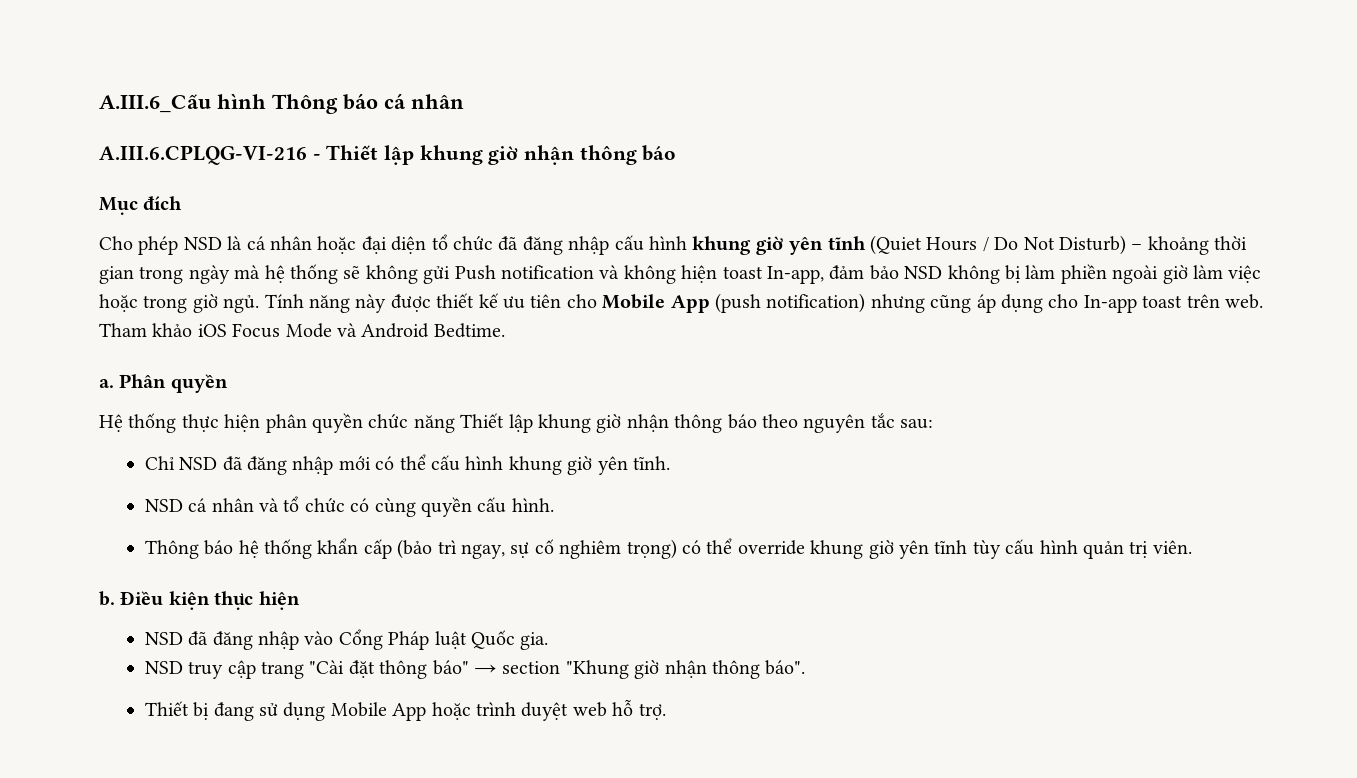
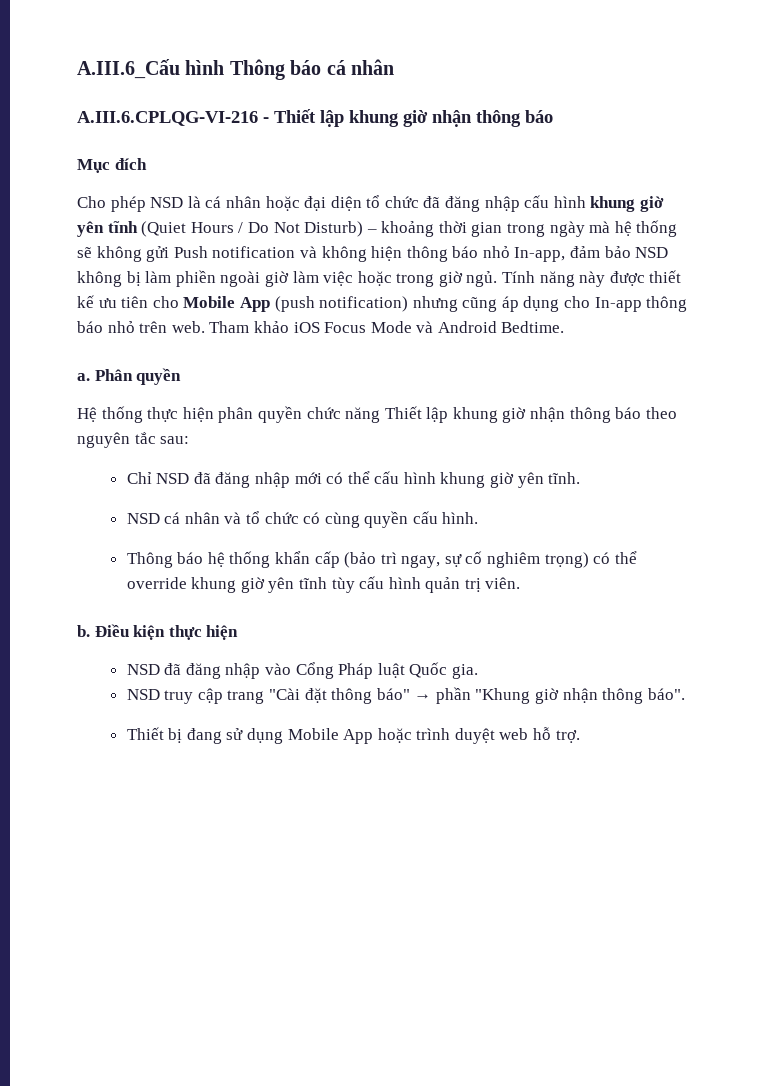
- Cho phép NSD là cá nhân hoặc đại diện tổ chức đã đăng nhập cấu hình khung giờ yên tĩnh (Quiet Hours / Do Not Disturb) – khoảng thời gian trong ngày mà hệ thống sẽ không gửi Push notification và không hiện toast In-app, đảm bảo NSD không bị làm phiền ngoài giờ làm việc hoặc trong giờ ngủ.
+ Cho phép NSD là cá nhân hoặc đại diện tổ chức đã đăng nhập cấu hình khung giờ yên tĩnh (Quiet Hours / Do Not Disturb) – khoảng thời gian trong ngày mà hệ thống sẽ không gửi Push notification và không hiện thông báo nhỏ In-app, đảm bảo NSD không bị làm phiền ngoài giờ làm việc hoặc trong giờ ngủ.
- Tính năng này được thiết kế ưu tiên cho Mobile App (push notification) nhưng cũng áp dụng cho In-app toast trên web.
+ Tính năng này được thiết kế ưu tiên cho Mobile App (push notification) nhưng cũng áp dụng cho In-app thông báo nhỏ trên web.
- NSD truy cập trang "Cài đặt thông báo" → section "Khung giờ nhận thông báo".
+ NSD truy cập trang "Cài đặt thông báo" → phần "Khung giờ nhận thông báo".

